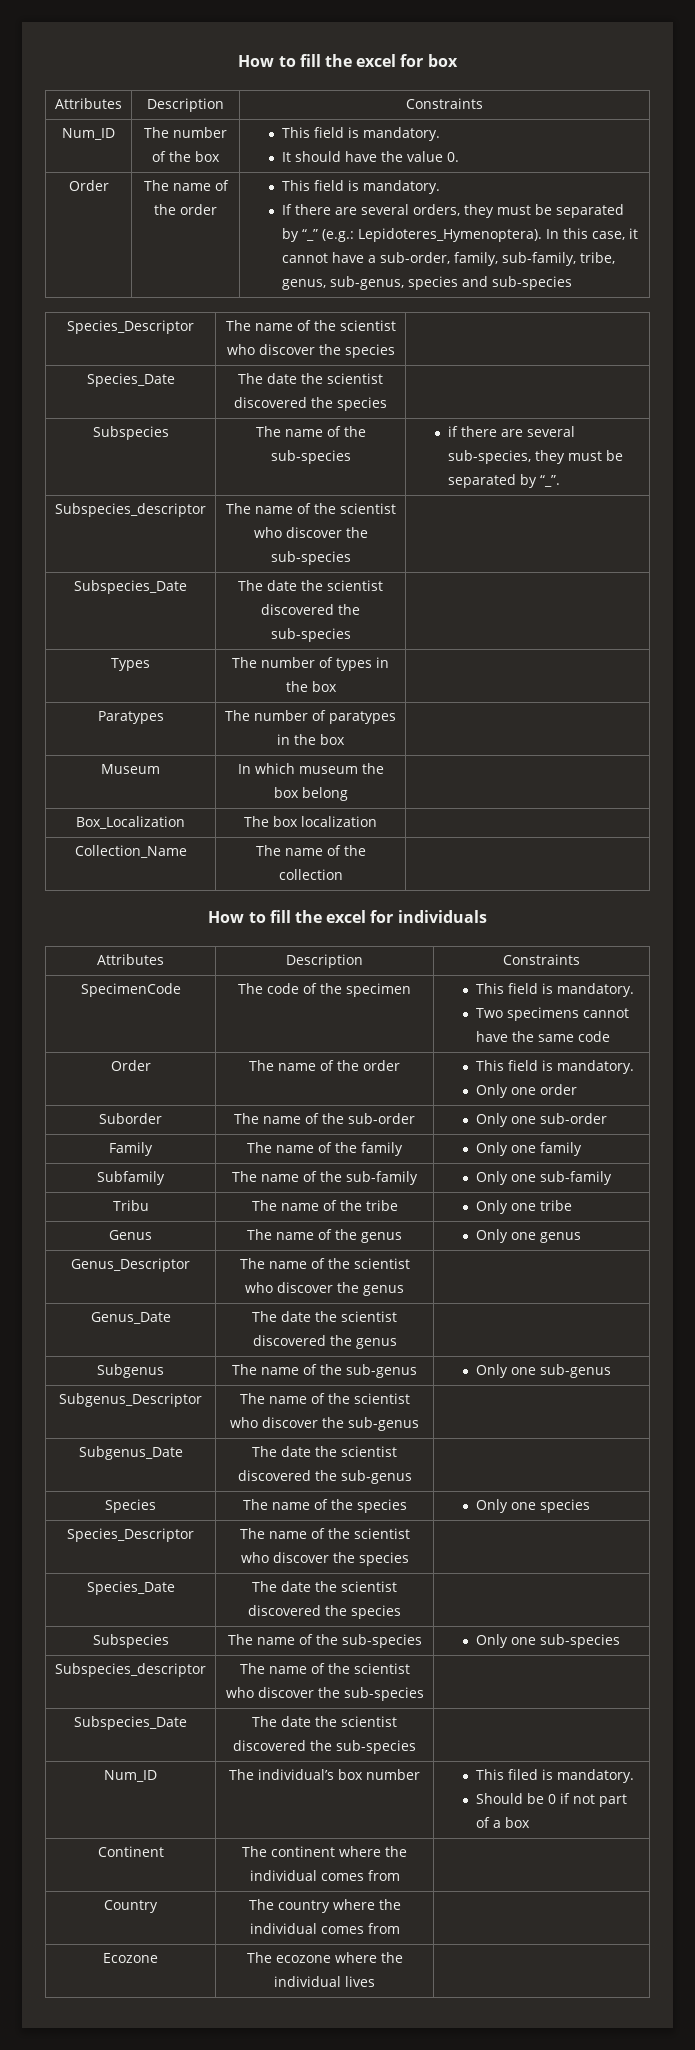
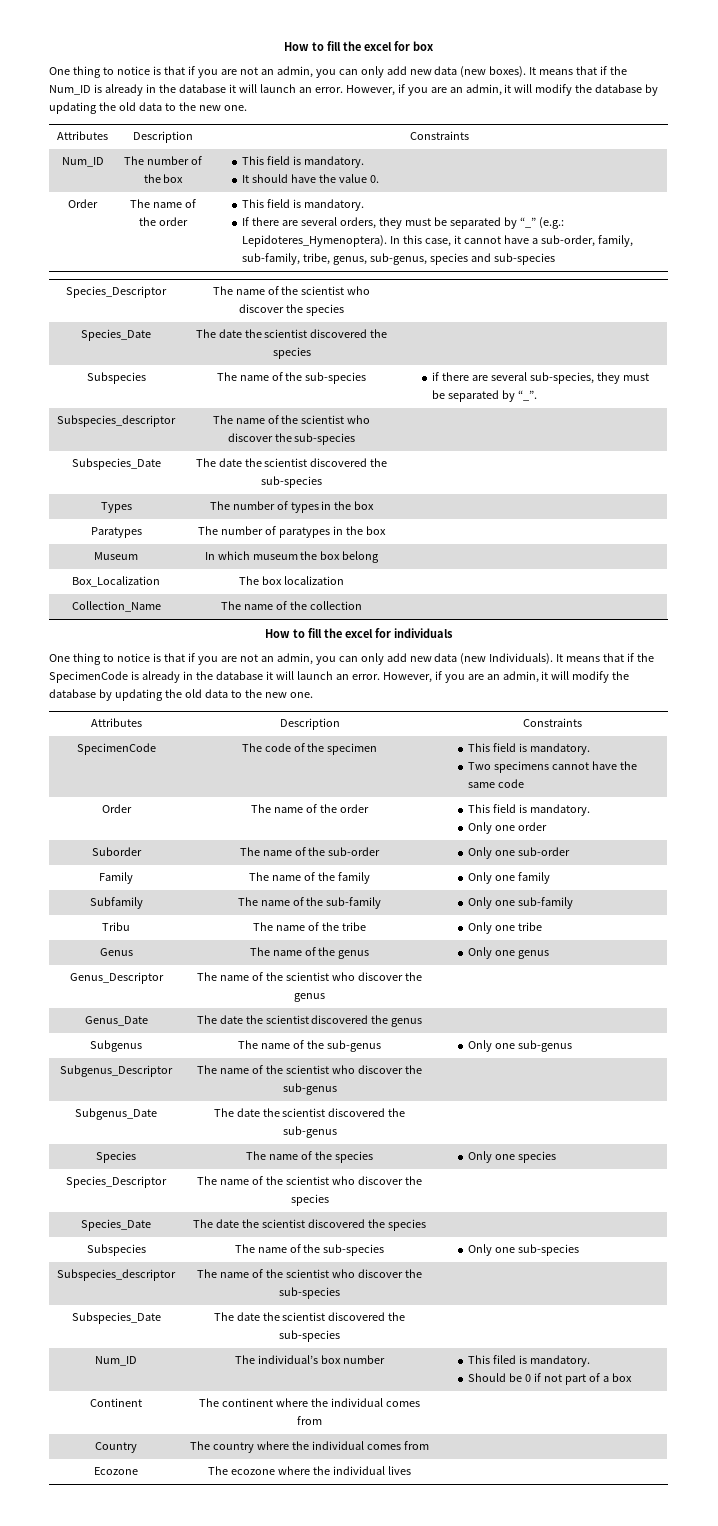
+ One thing to notice is that if you are not an admin, you can only add new data (new boxes). It means that if the Num_ID is already in the database it will launch an error. However, if you are an admin, it will modify the database by updating the old data to the new one.
+ One thing to notice is that if you are not an admin, you can only add new data (new Individuals). It means that if the SpecimenCode is already in the database it will launch an error. However, if you are an admin, it will modify the database by updating the old data to the new one.

